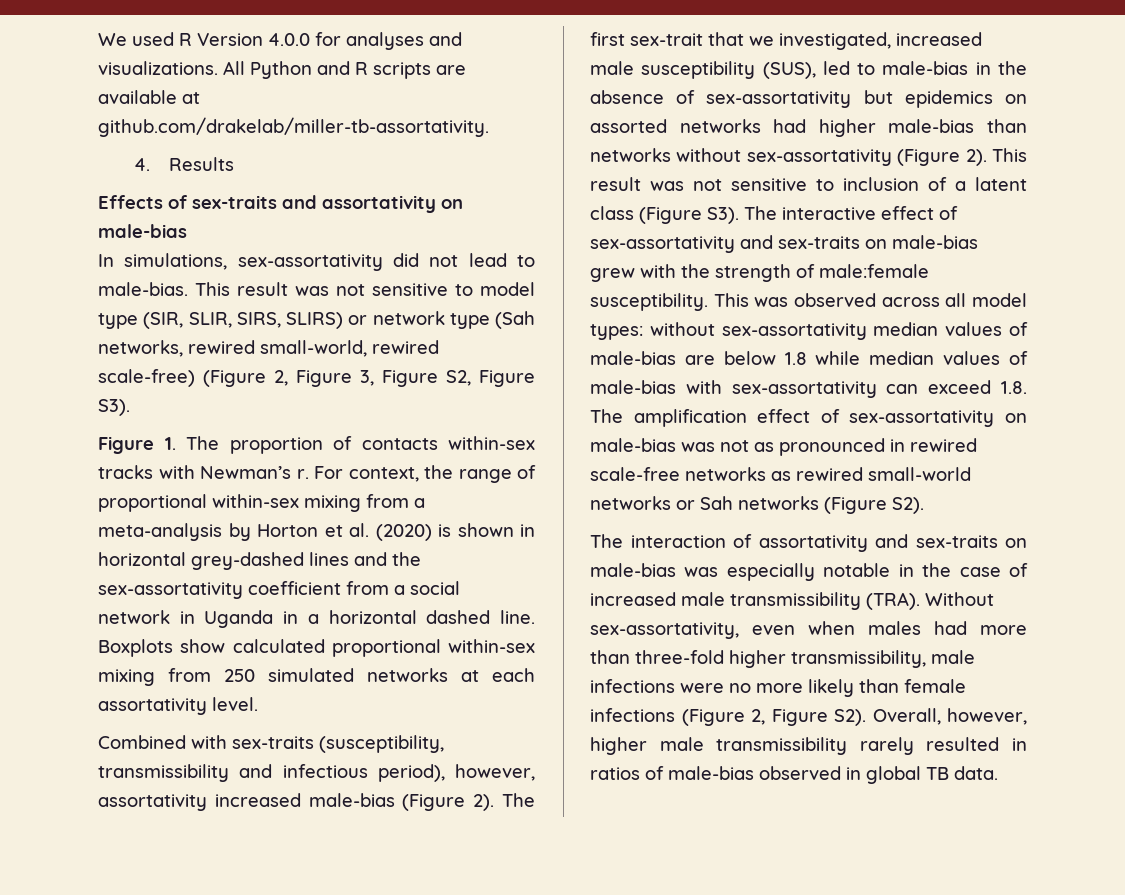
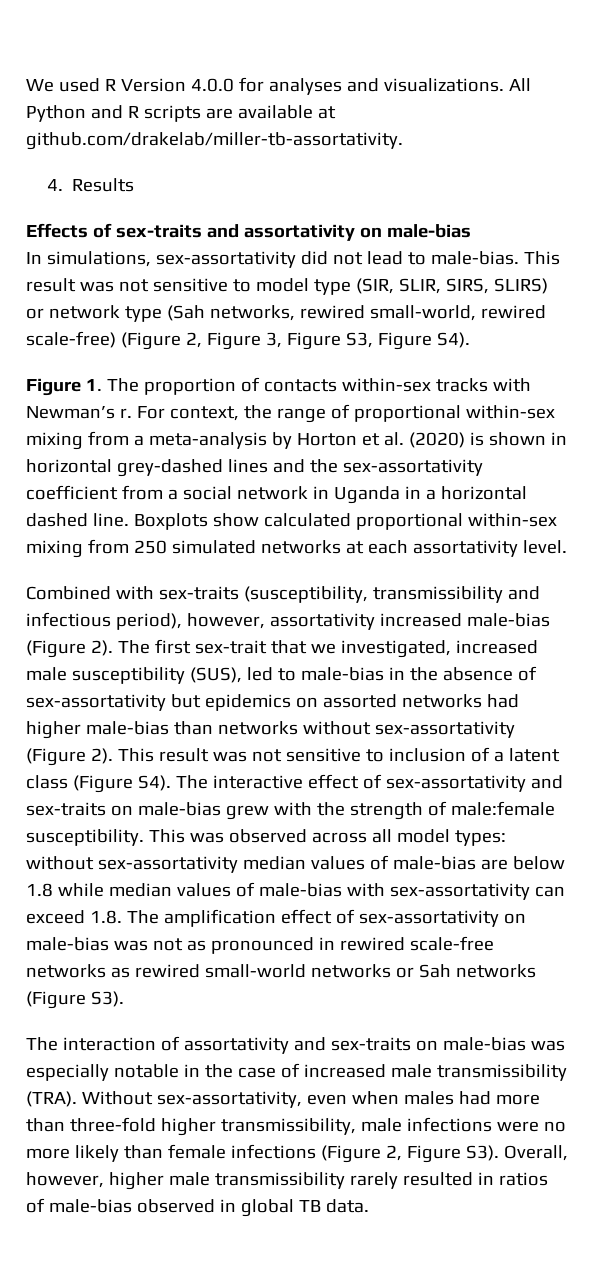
- This result was not sensitive to model type (SIR, SLIR, SIRS, SLIRS) or network type (Sah networks, rewired small-world, rewired scale-free) (Figure 2, Figure 3, Figure S2, Figure S3).
+ This result was not sensitive to model type (SIR, SLIR, SIRS, SLIRS) or network type (Sah networks, rewired small-world, rewired scale-free) (Figure 2, Figure 3, Figure S3, Figure S4).
- This result was not sensitive to inclusion of a latent class (Figure S3). The interactive effect of sex-assortativity and sex-traits on male-bias grew with the strength of male:female susceptibility.
+ This result was not sensitive to inclusion of a latent class (Figure S4). The interactive effect of sex-assortativity and sex-traits on male-bias grew with the strength of male:female susceptibility.
- This was observed across all model types: without sex-assortativity median values of male-bias are below 1.8 while median values of male-bias with sex-assortativity can exceed 1.8. The amplification effect of sex-assortativity on male-bias was not as pronounced in rewired scale-free networks as rewired small-world networks or Sah networks (Figure S2).
+ This was observed across all model types: without sex-assortativity median values of male-bias are below 1.8 while median values of male-bias with sex-assortativity can exceed 1.8. The amplification effect of sex-assortativity on male-bias was not as pronounced in rewired scale-free networks as rewired small-world networks or Sah networks (Figure S3).
- Without sex-assortativity, even when males had more than three-fold higher transmissibility, male infections were no more likely than female infections (Figure 2, Figure S2). Overall, however, higher male transmissibility rarely resulted in ratios of male-bias observed in global TB data.
+ Without sex-assortativity, even when males had more than three-fold higher transmissibility, male infections were no more likely than female infections (Figure 2, Figure S3). Overall, however, higher male transmissibility rarely resulted in ratios of male-bias observed in global TB data.

